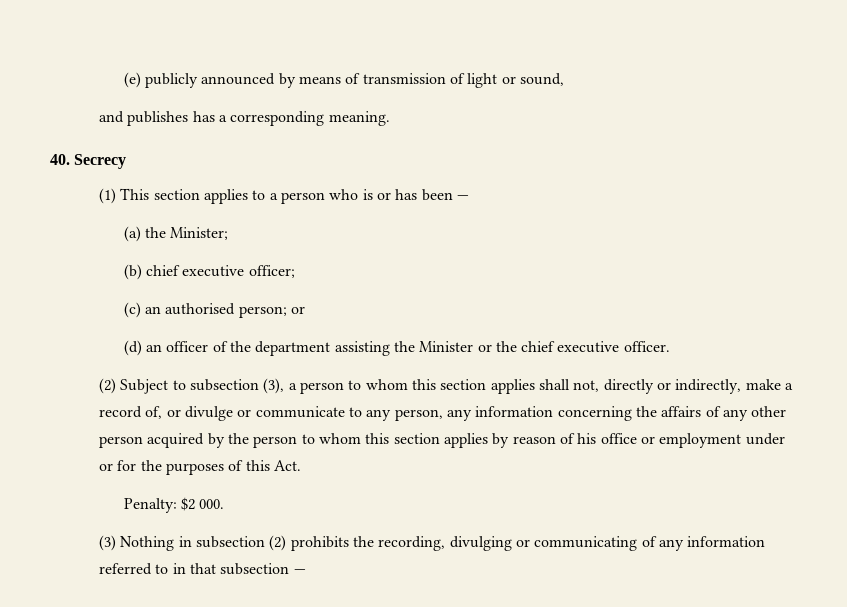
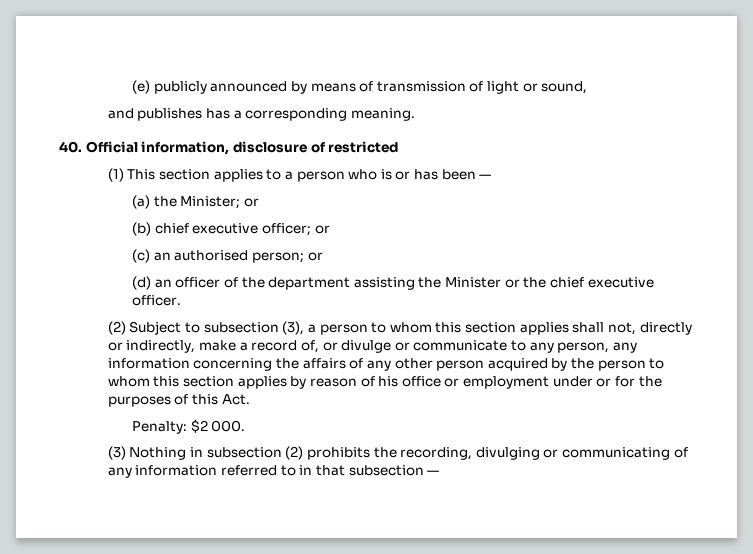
- 40. Secrecy
+ 40. Official information, disclosure of restricted
- (a) the Minister;
+ (a) the Minister; or
- (b) chief executive officer;
+ (b) chief executive officer; or

